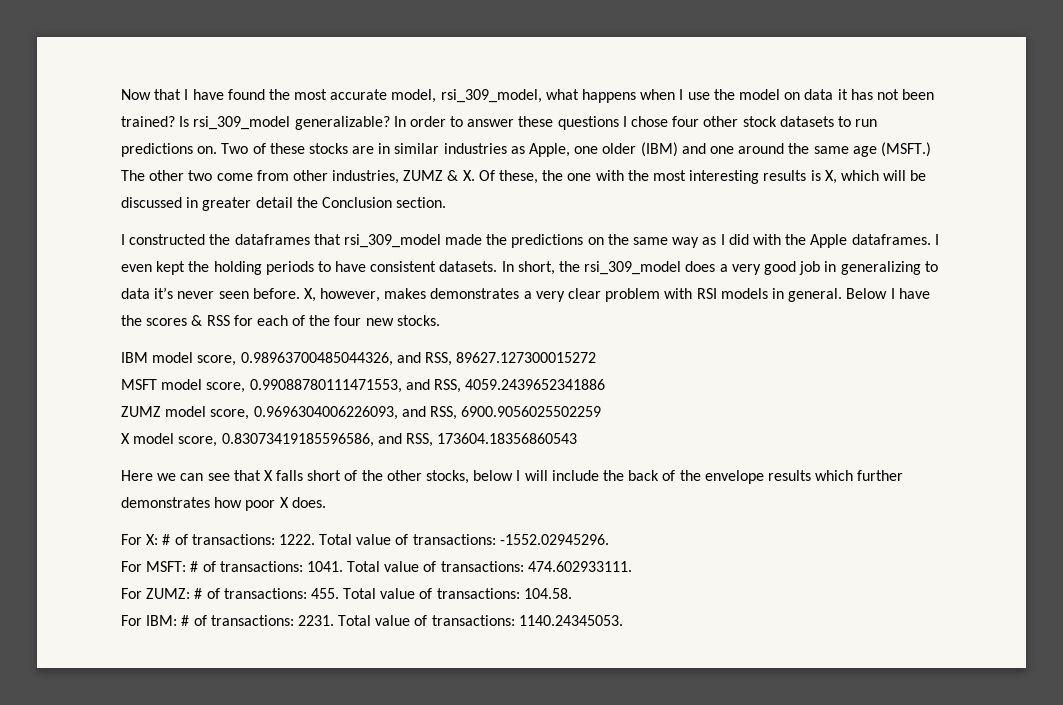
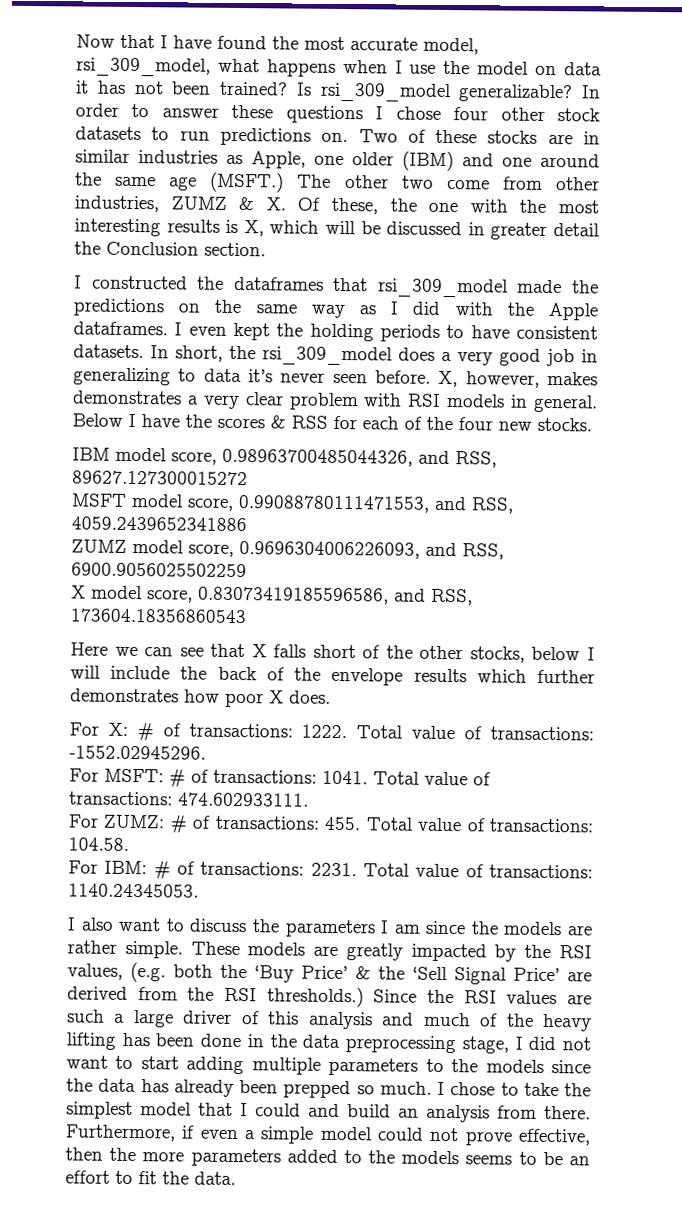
+ I also want to discuss the parameters I am since the models are rather simple. These models are greatly impacted by the RSI values, (e.g. both the ‘Buy Price’ & the ‘Sell Signal Price’ are derived from the RSI thresholds.) Since the RSI values are such a large driver of this analysis and much of the heavy lifting has been done in the data preprocessing stage, I did not want to start adding multiple parameters to the models since the data has already been prepped so much. I chose to take the simplest model that I could and build an analysis from there. Furthermore, if even a simple model could not prove effective, then the more parameters added to the models seems to be an effort to fit the data.

